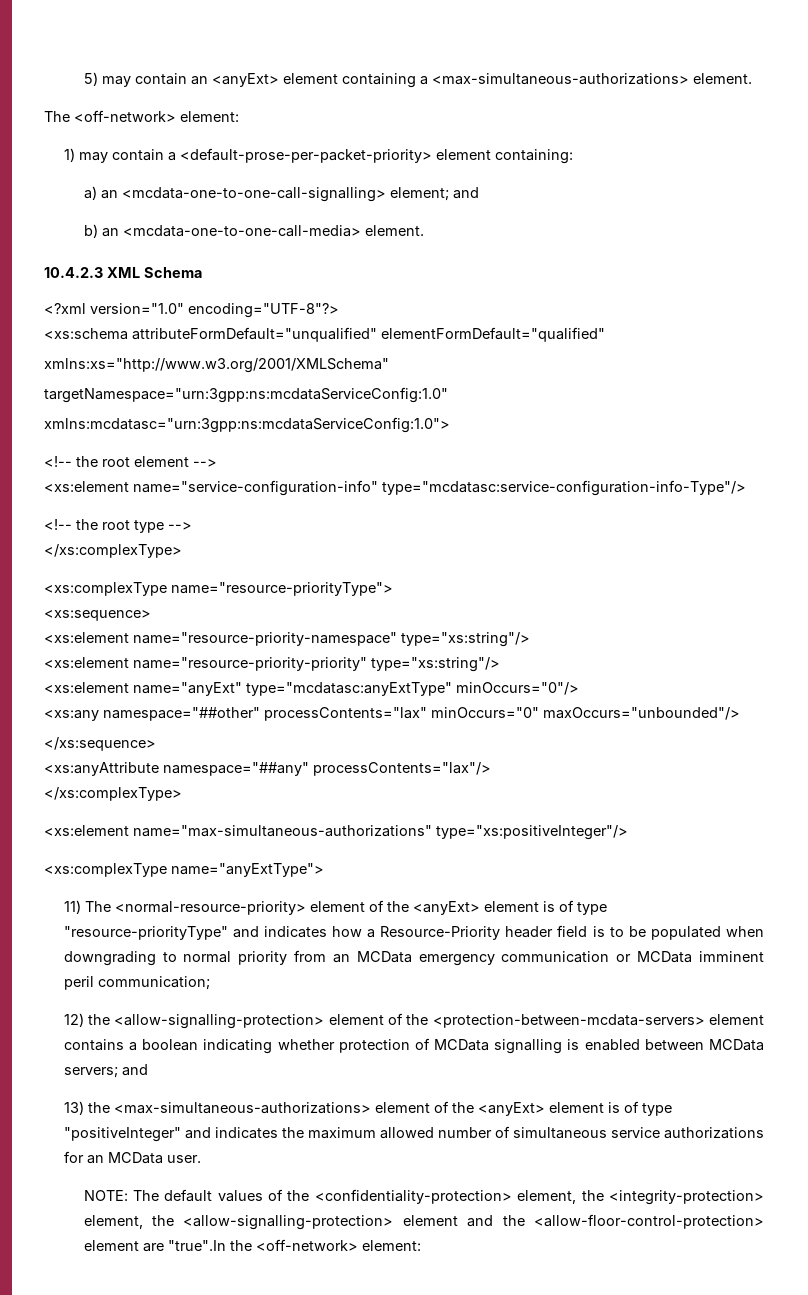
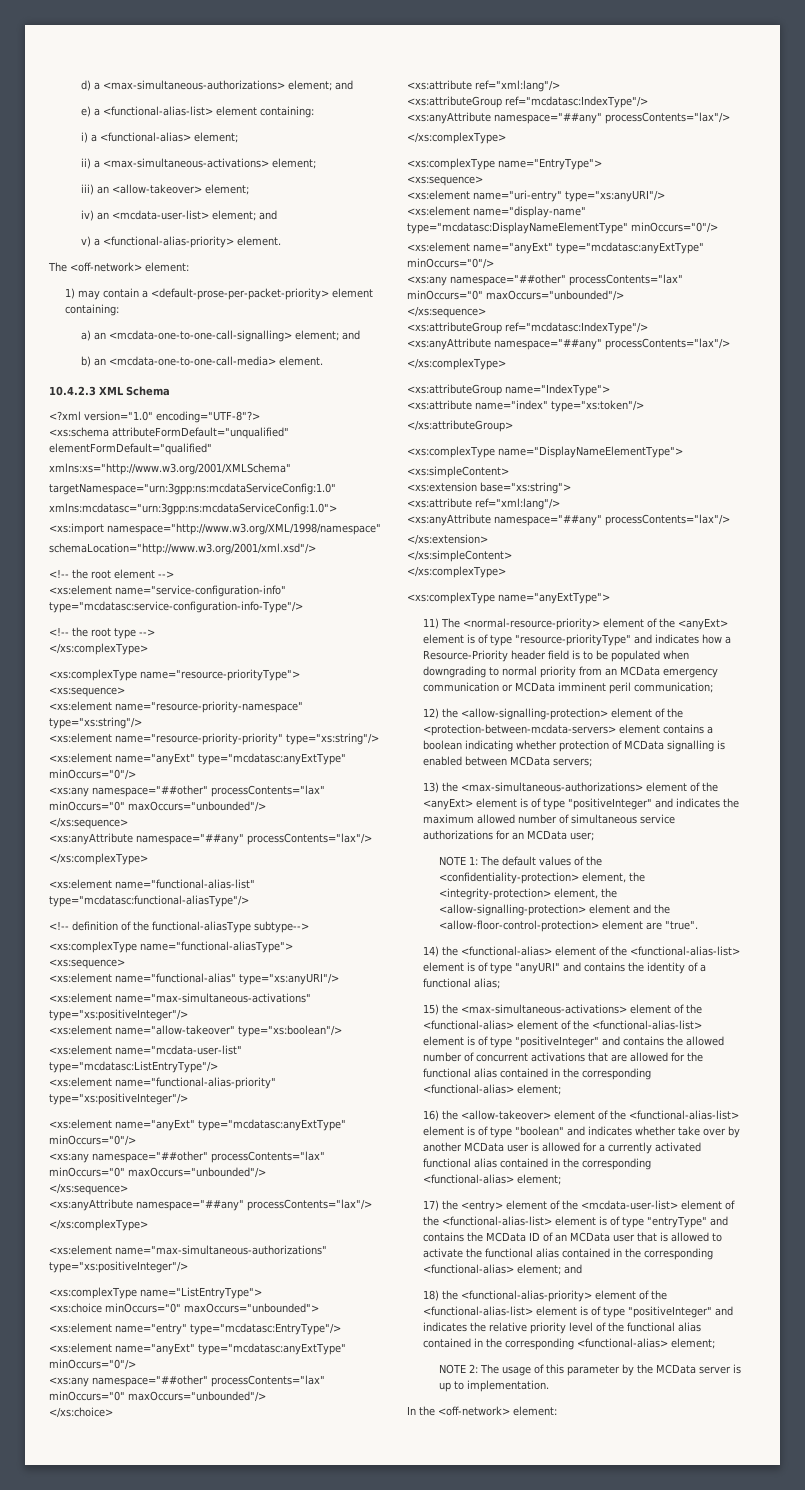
- 5) may contain an <anyExt> element containing a <max-simultaneous-authorizations> element.
+ d) a <max-simultaneous-authorizations> element; and
+ e) a <functional-alias-list> element containing:
+ i) a <functional-alias> element;
+ ii) a <max-simultaneous-activations> element;
+ iii) an <allow-takeover> element;
+ iv) an <mcdata-user-list> element; and
+ v) a <functional-alias-priority> element.
+ <xs:import namespace="http://www.w3.org/XML/1998/namespace"
+ schemaLocation="http://www.w3.org/2001/xml.xsd"/>
+ <xs:element name="functional-alias-list" type="mcdatasc:functional-aliasType"/>
+ <!-- definition of the functional-aliasType subtype-->
+ <xs:complexType name="functional-aliasType">
+ <xs:sequence>
+ <xs:element name="functional-alias" type="xs:anyURI"/>
+ <xs:element name="max-simultaneous-activations" type="xs:positiveInteger"/>
+ <xs:element name="allow-takeover" type="xs:boolean"/>
+ <xs:element name="mcdata-user-list" type="mcdatasc:ListEntryType"/>
+ <xs:element name="functional-alias-priority" type="xs:positiveInteger"/>
+ <xs:element name="anyExt" type="mcdatasc:anyExtType" minOccurs="0"/>
+ <xs:any namespace="##other" processContents="lax" minOccurs="0" maxOccurs="unbounded"/>
+ </xs:sequence>
+ <xs:anyAttribute namespace="##any" processContents="lax"/>
+ </xs:complexType>
  <xs:element name="max-simultaneous-authorizations" type="xs:positiveInteger"/>
+ <xs:complexType name="ListEntryType">
+ <xs:choice minOccurs="0" maxOccurs="unbounded">
+ <xs:element name="entry" type="mcdatasc:EntryType"/>
+ <xs:element name="anyExt" type="mcdatasc:anyExtType" minOccurs="0"/>
+ <xs:any namespace="##other" processContents="lax" minOccurs="0" maxOccurs="unbounded"/>
+ </xs:choice>
+ <xs:attribute ref="xml:lang"/>
+ <xs:attributeGroup ref="mcdatasc:IndexType"/>
+ <xs:anyAttribute namespace="##any" processContents="lax"/>
+ </xs:complexType>
+ <xs:complexType name="EntryType">
+ <xs:sequence>
+ <xs:element name="uri-entry" type="xs:anyURI"/>
+ <xs:element name="display-name" type="mcdatasc:DisplayNameElementType" minOccurs="0"/>
+ <xs:element name="anyExt" type="mcdatasc:anyExtType" minOccurs="0"/>
+ <xs:any namespace="##other" processContents="lax" minOccurs="0" maxOccurs="unbounded"/>
+ </xs:sequence>
+ <xs:attributeGroup ref="mcdatasc:IndexType"/>
+ <xs:anyAttribute namespace="##any" processContents="lax"/>
+ </xs:complexType>
+ <xs:attributeGroup name="IndexType">
+ <xs:attribute name="index" type="xs:token"/>
+ </xs:attributeGroup>
+ <xs:complexType name="DisplayNameElementType">
+ <xs:simpleContent>
+ <xs:extension base="xs:string">
+ <xs:attribute ref="xml:lang"/>
+ <xs:anyAttribute namespace="##any" processContents="lax"/>
+ </xs:extension>
+ </xs:simpleContent>
+ </xs:complexType>
- 12) the <allow-signalling-protection> element of the <protection-between-mcdata-servers> element contains a boolean indicating whether protection of MCData signalling is enabled between MCData servers; and
+ 12) the <allow-signalling-protection> element of the <protection-between-mcdata-servers> element contains a boolean indicating whether protection of MCData signalling is enabled between MCData servers;
- 13) the <max-simultaneous-authorizations> element of the <anyExt> element is of type "positiveInteger" and indicates the maximum allowed number of simultaneous service authorizations for an MCData user.
- NOTE: The default values of the <confidentiality-protection> element, the <integrity-protection> element, the <allow-signalling-protection> element and the <allow-floor-control-protection> element are "true".In the <off-network> element:
+ 13) the <max-simultaneous-authorizations> element of the <anyExt> element is of type "positiveInteger" and indicates the maximum allowed number of simultaneous service authorizations for an MCData user;
+ NOTE 1: The default values of the <confidentiality-protection> element, the <integrity-protection> element, the <allow-signalling-protection> element and the <allow-floor-control-protection> element are "true".
+ 14) the <functional-alias> element of the <functional-alias-list> element is of type "anyURI" and contains the identity of a functional alias;
+ 15) the <max-simultaneous-activations> element of the <functional-alias> element of the <functional-alias-list> element is of type "positiveInteger" and contains the allowed number of concurrent activations that are allowed for the functional alias contained in the corresponding <functional-alias> element;
+ 16) the <allow-takeover> element of the <functional-alias-list> element is of type "boolean" and indicates whether take over by another MCData user is allowed for a currently activated functional alias contained in the corresponding <functional-alias> element;
+ 17) the <entry> element of the <mcdata-user-list> element of the <functional-alias-list> element is of type "entryType" and contains the MCData ID of an MCData user that is allowed to activate the functional alias contained in the corresponding <functional-alias> element; and
+ 18) the <functional-alias-priority> element of the <functional-alias-list> element is of type "positiveInteger" and indicates the relative priority level of the functional alias contained in the corresponding <functional-alias> element;
+ NOTE 2: The usage of this parameter by the MCData server is up to implementation.
+ In the <off-network> element:

